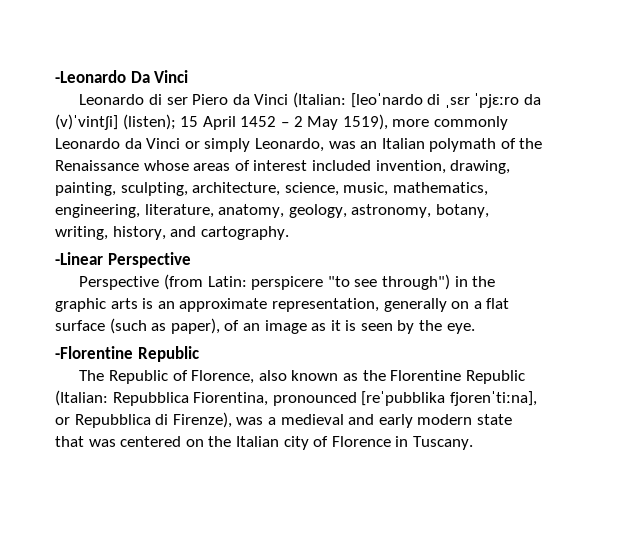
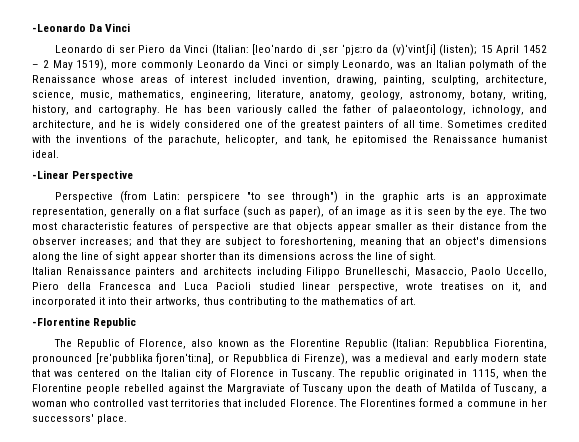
+ He has been variously called the father of palaeontology, ichnology, and architecture, and he is widely considered one of the greatest painters of all time. Sometimes credited with the inventions of the parachute, helicopter, and tank, he epitomised the Renaissance humanist ideal.
+ The two most characteristic features of perspective are that objects appear smaller as their distance from the observer increases; and that they are subject to foreshortening, meaning that an object's dimensions along the line of sight appear shorter than its dimensions across the line of sight.
+ Italian Renaissance painters and architects including Filippo Brunelleschi, Masaccio, Paolo Uccello, Piero della Francesca and Luca Pacioli studied linear perspective, wrote treatises on it, and incorporated it into their artworks, thus contributing to the mathematics of art.
+ The republic originated in 1115, when the Florentine people rebelled against the Margraviate of Tuscany upon the death of Matilda of Tuscany, a woman who controlled vast territories that included Florence. The Florentines formed a commune in her successors' place.

